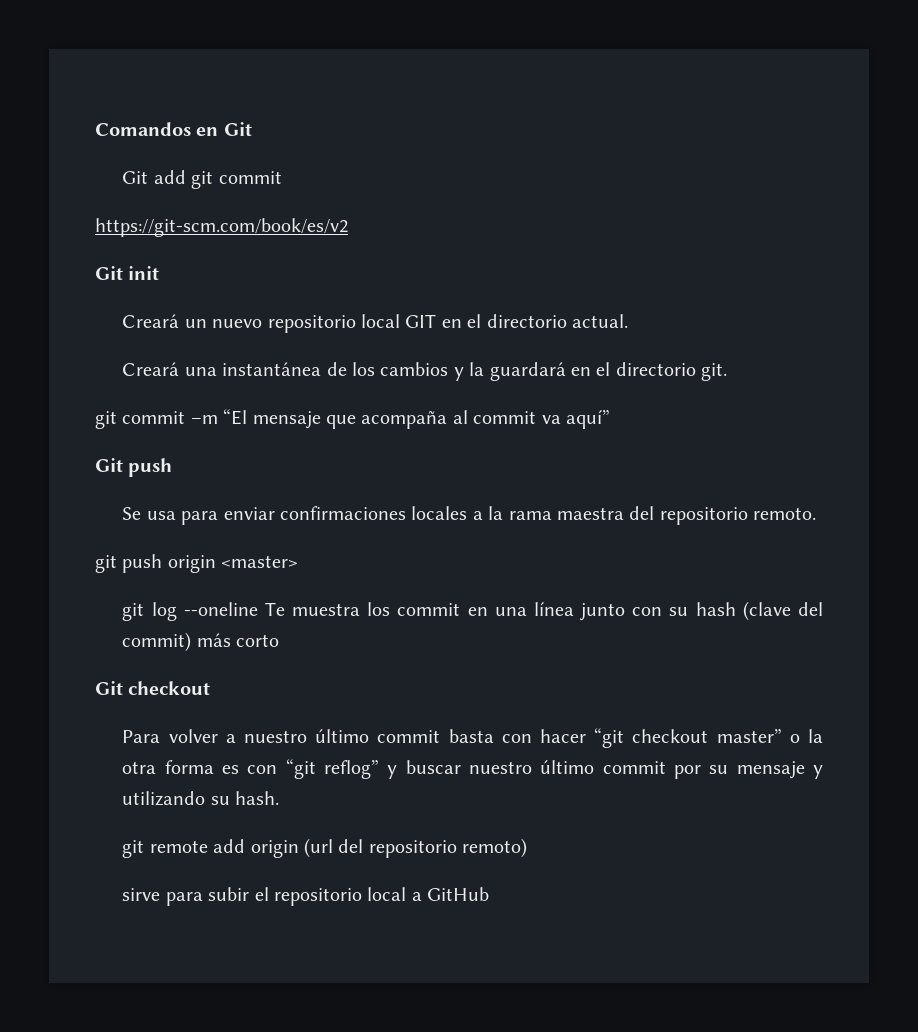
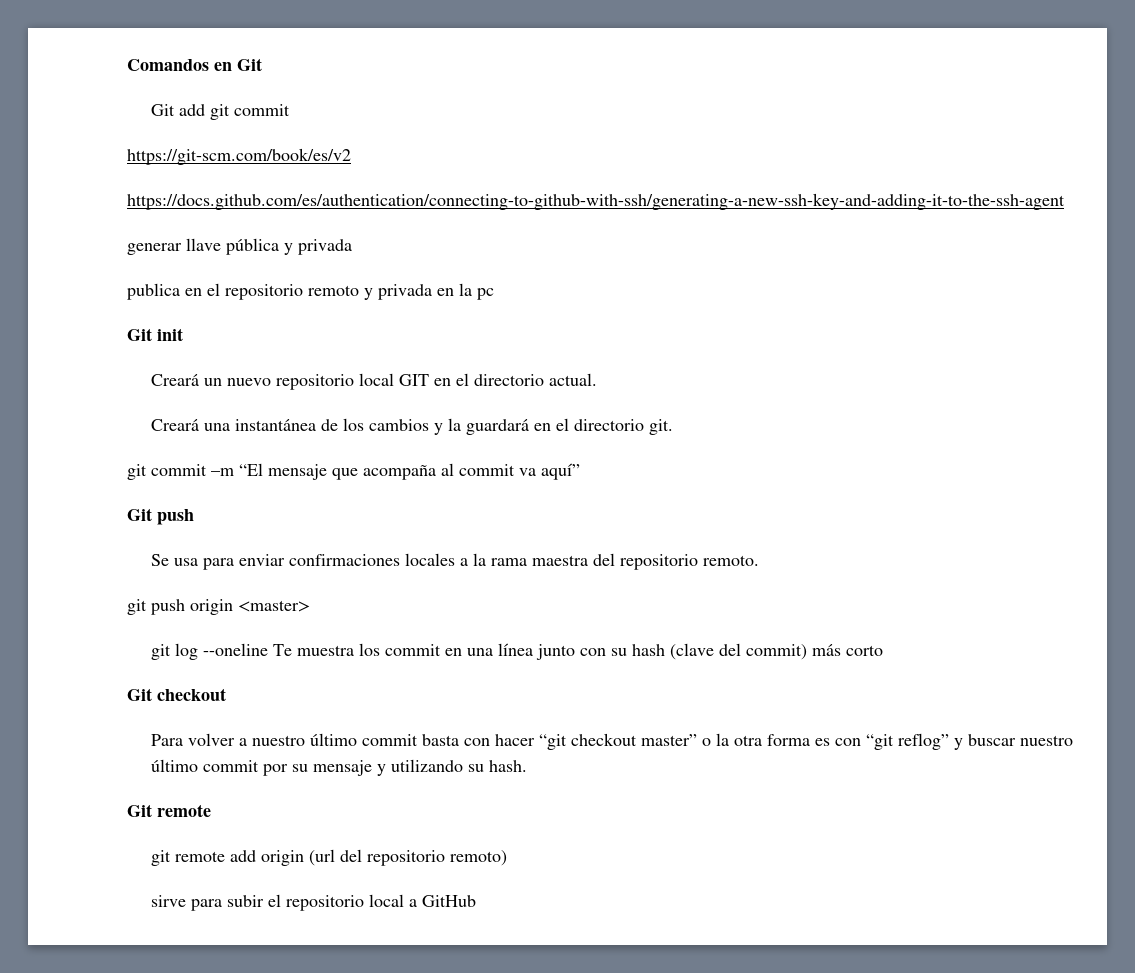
+ https://docs.github.com/es/authentication/connecting-to-github-with-ssh/generating-a-new-ssh-key-and-adding-it-to-the-ssh-agent
+ generar llave pública y privada
+ publica en el repositorio remoto y privada en la pc
+ Git remote

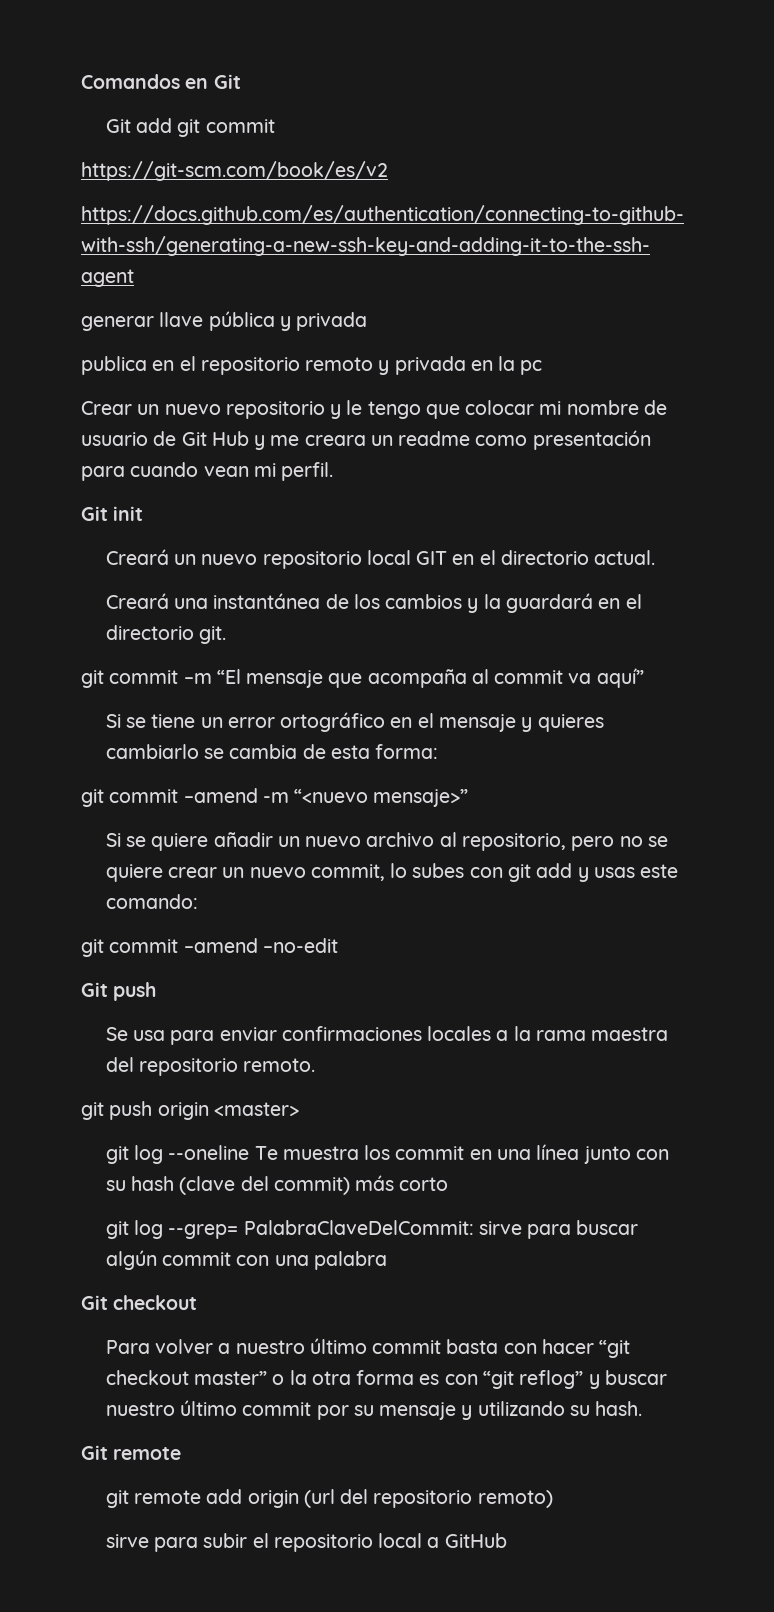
+ Crear un nuevo repositorio y le tengo que colocar mi nombre de usuario de Git Hub y me creara un readme como presentación para cuando vean mi perfil.
+ Si se tiene un error ortográfico en el mensaje y quieres cambiarlo se cambia de esta forma:
+ git commit –amend -m “<nuevo mensaje>”
+ Si se quiere añadir un nuevo archivo al repositorio, pero no se quiere crear un nuevo commit, lo subes con git add y usas este comando:
+ git commit –amend –no-edit
+ git log --grep= PalabraClaveDelCommit: sirve para buscar algún commit con una palabra

